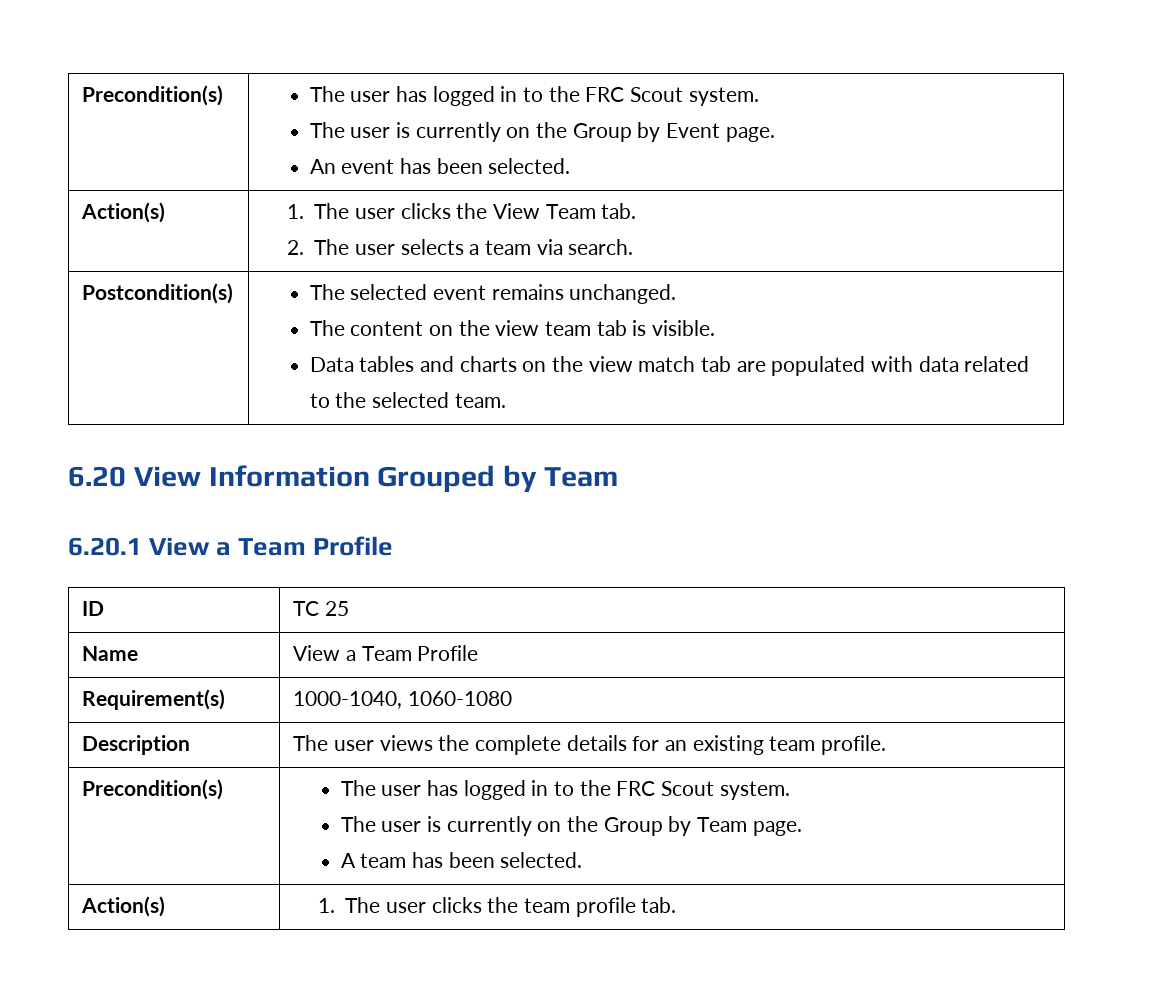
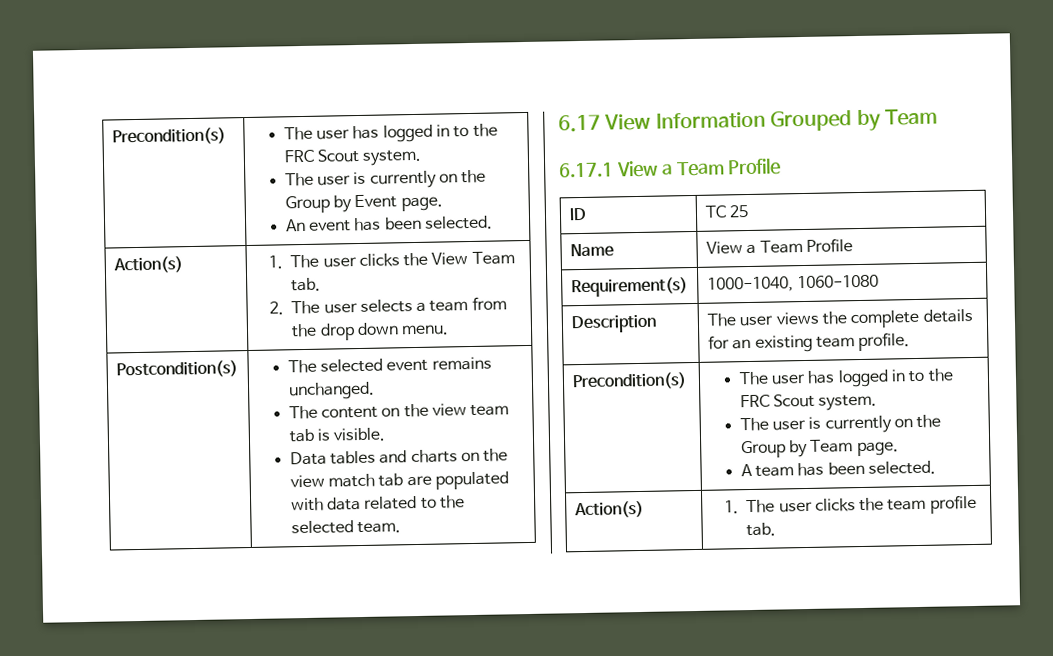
  Action(s) | 1. The user clicks the View Team tab.
- 2. The user selects a team via search.
+ 2. The user selects a team from the drop down menu.
- 6.20 View Information Grouped by Team
+ 6.17 View Information Grouped by Team
- 6.20.1 View a Team Profile
+ 6.17.1 View a Team Profile

